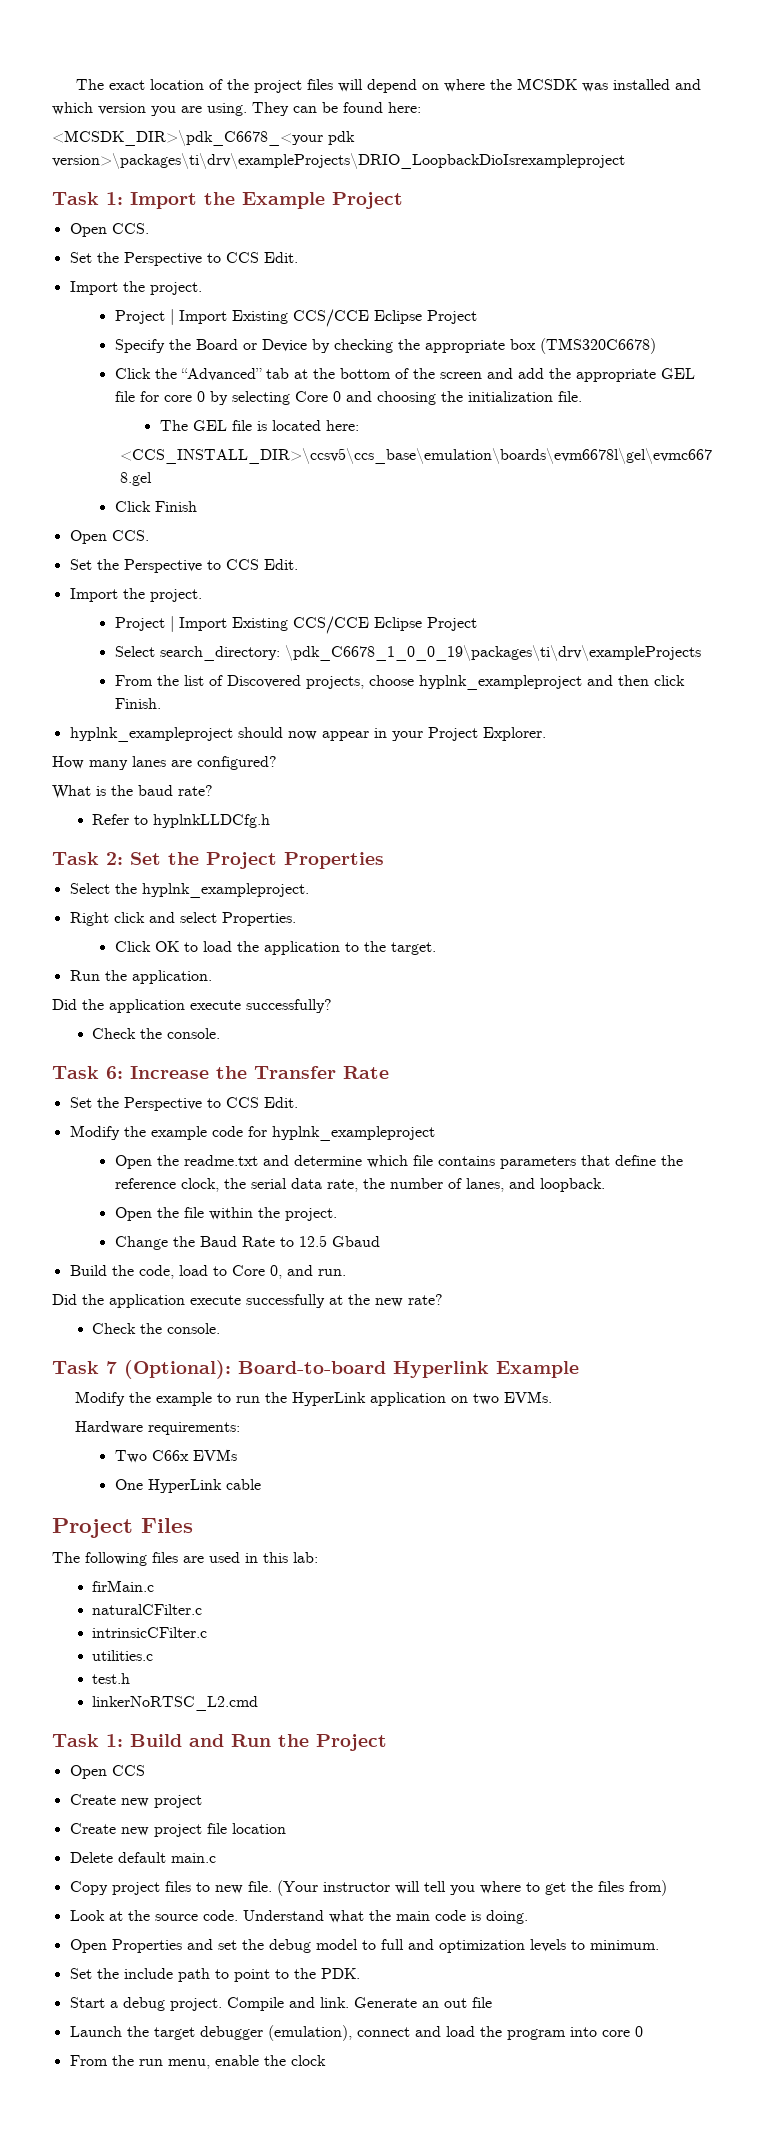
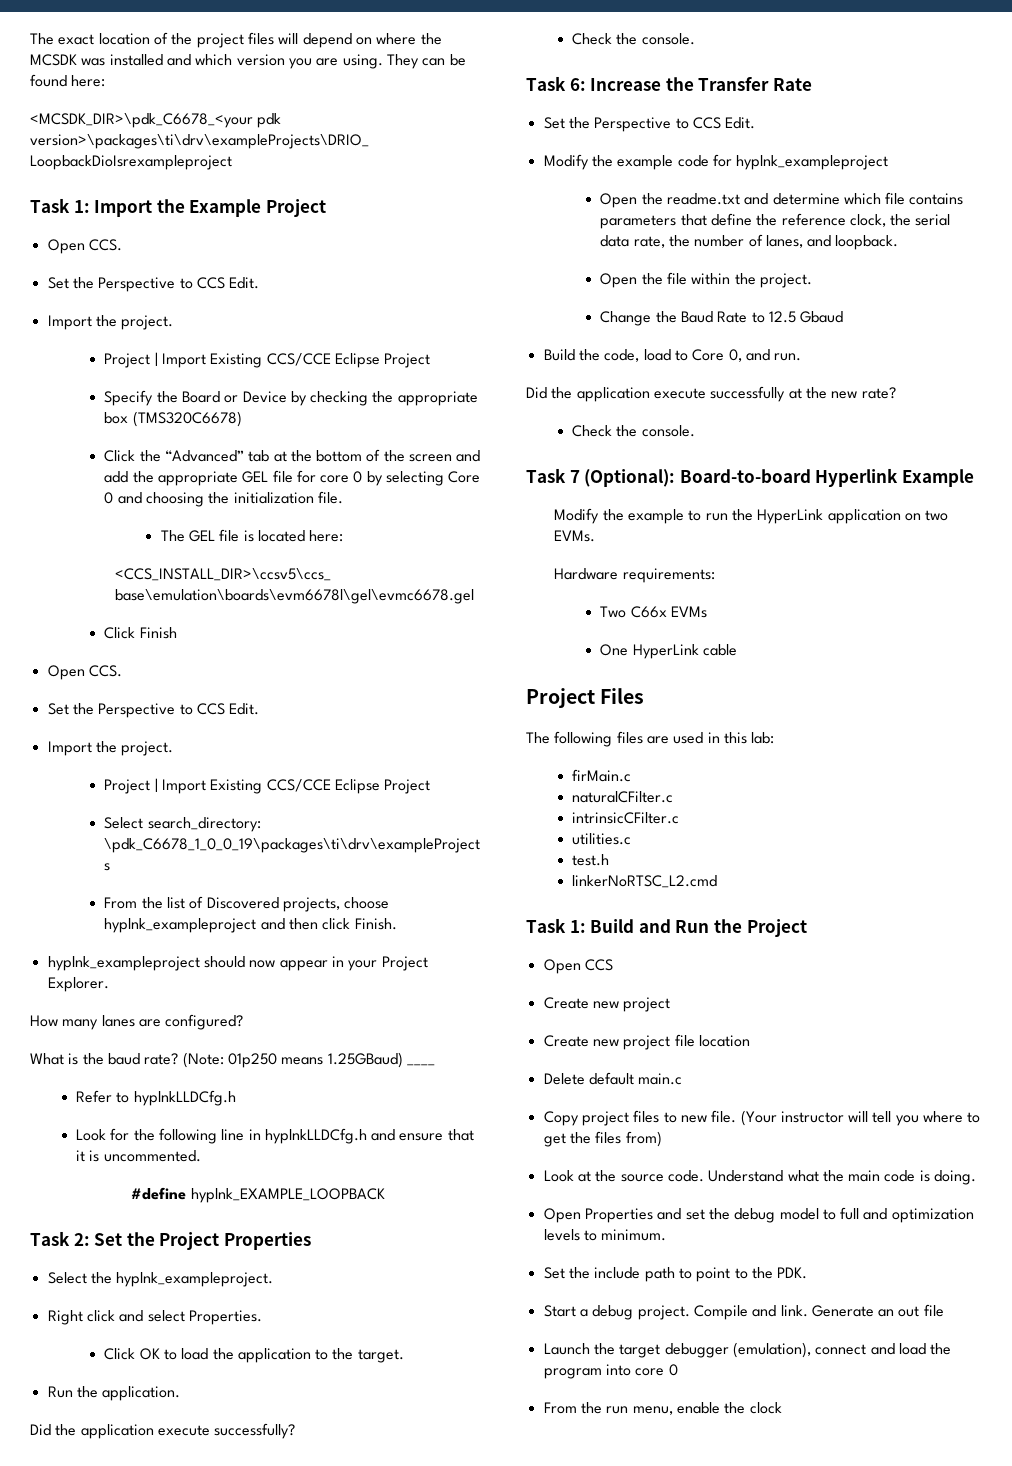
- What is the baud rate?
+ What is the baud rate? (Note: 01p250 means 1.25GBaud) ____
  Refer to hyplnkLLDCfg.h
+ Look for the following line in hyplnkLLDCfg.h and ensure that it is uncommented.
+ #define hyplnk_EXAMPLE_LOOPBACK

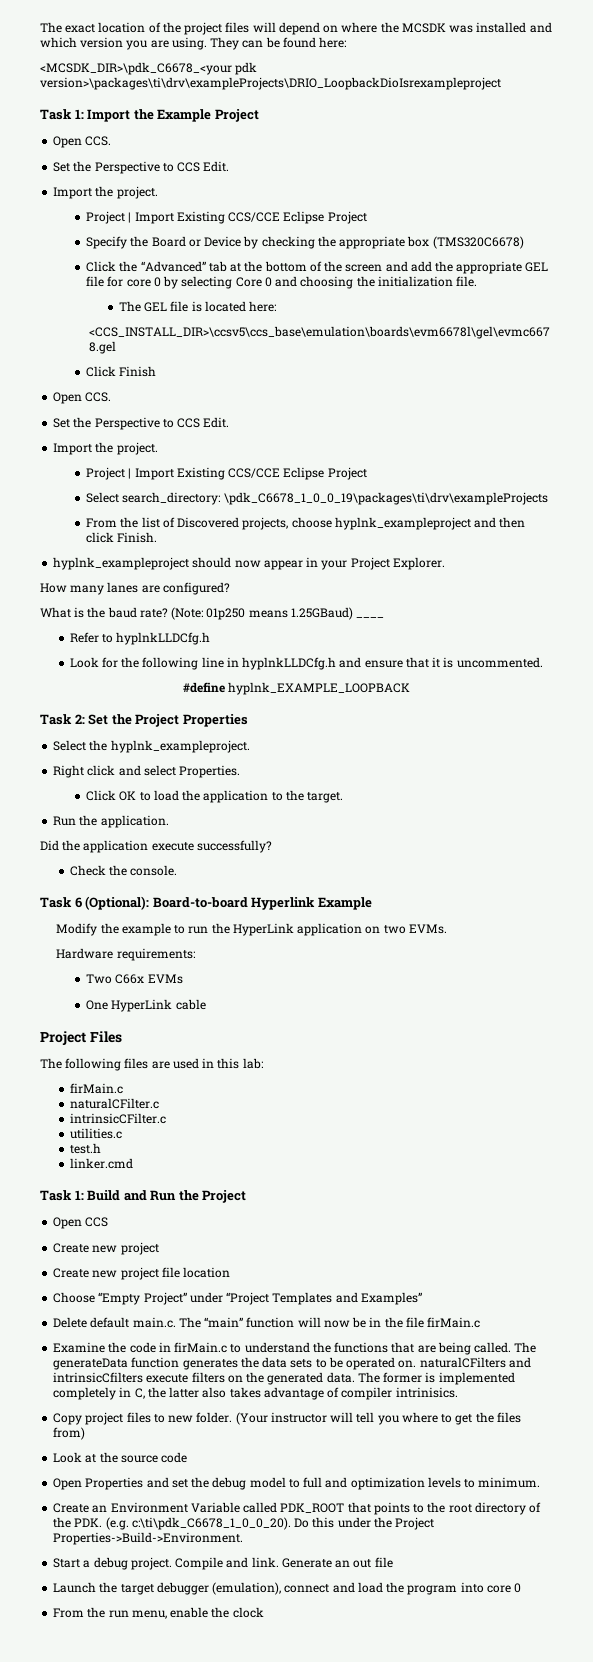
- Task 6: Increase the Transfer Rate
- Set the Perspective to CCS Edit.
- Modify the example code for hyplnk_exampleproject
- Open the readme.txt and determine which file contains parameters that define the reference clock, the serial data rate, the number of lanes, and loopback.
- Open the file within the project.
- Change the Baud Rate to 12.5 Gbaud
- Build the code, load to Core 0, and run.
- Did the application execute successfully at the new rate?
- Check the console.
- Task 7 (Optional): Board-to-board Hyperlink Example
+ Task 6 (Optional): Board-to-board Hyperlink Example
- linkerNoRTSC_L2.cmd
+ linker.cmd
- Delete default main.c
+ Choose “Empty Project” under “Project Templates and Examples”
+ Delete default main.c. The “main” function will now be in the file firMain.c
+ Examine the code in firMain.c to understand the functions that are being called. The generateData function generates the data sets to be operated on. naturalCFilters and intrinsicCfilters execute filters on the generated data. The former is implemented completely in C, the latter also takes advantage of compiler intrinisics.
- Copy project files to new file.
+ Copy project files to new folder.
- Look at the source code. Understand what the main code is doing.
+ Look at the source code
- Set the include path to point to the PDK.
+ Create an Environment Variable called PDK_ROOT that points to the root directory of the PDK. (e.g. c:\ti\pdk_C6678_1_0_0_20). Do this under the Project Properties->Build->Environment.

